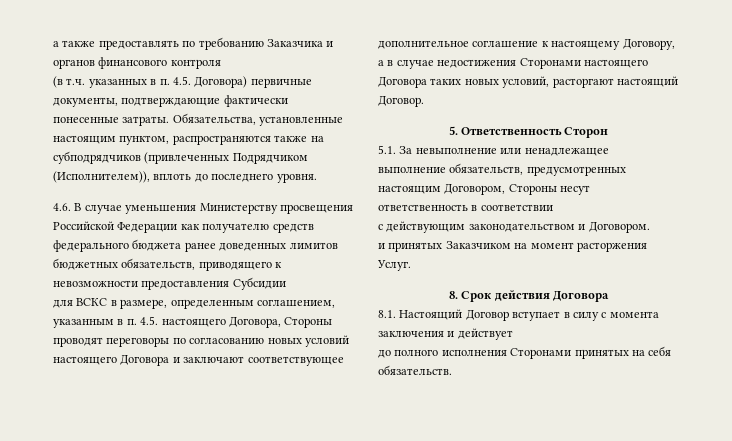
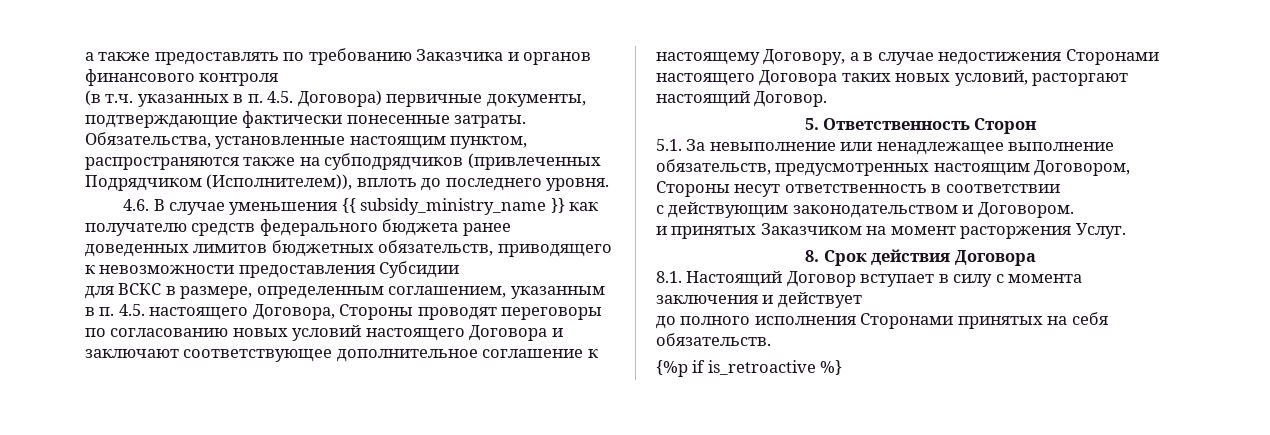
- 4.6. В случае уменьшения Министерству просвещения Российской Федерации как получателю средств федерального бюджета ранее доведенных лимитов бюджетных обязательств, приводящего к невозможности предоставления Субсидии
+ 4.6. В случае уменьшения {{ subsidy_ministry_name }} как получателю средств федерального бюджета ранее доведенных лимитов бюджетных обязательств, приводящего к невозможности предоставления Субсидии
+ {%p if is_retroactive %}

